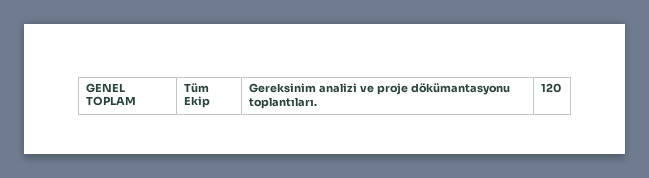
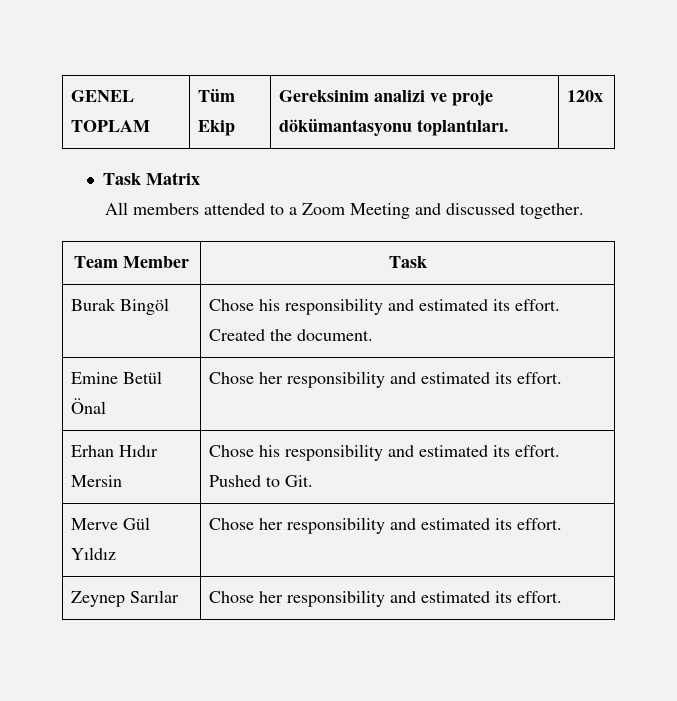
- GENEL TOPLAM | Tüm Ekip | Gereksinim analizi ve proje dökümantasyonu toplantıları. | 120
+ GENEL TOPLAM | Tüm Ekip | Gereksinim analizi ve proje dökümantasyonu toplantıları. | 120x
+ Task Matrix
+ All members attended to a Zoom Meeting and discussed together.
+ Team Member | Task
+ Burak Bingöl | Chose his responsibility and estimated its effort. Created the document.
+ Emine Betül Önal | Chose her responsibility and estimated its effort.
+ Erhan Hıdır Mersin | Chose his responsibility and estimated its effort. Pushed to Git.
+ Merve Gül Yıldız | Chose her responsibility and estimated its effort.
+ Zeynep Sarılar | Chose her responsibility and estimated its effort.

